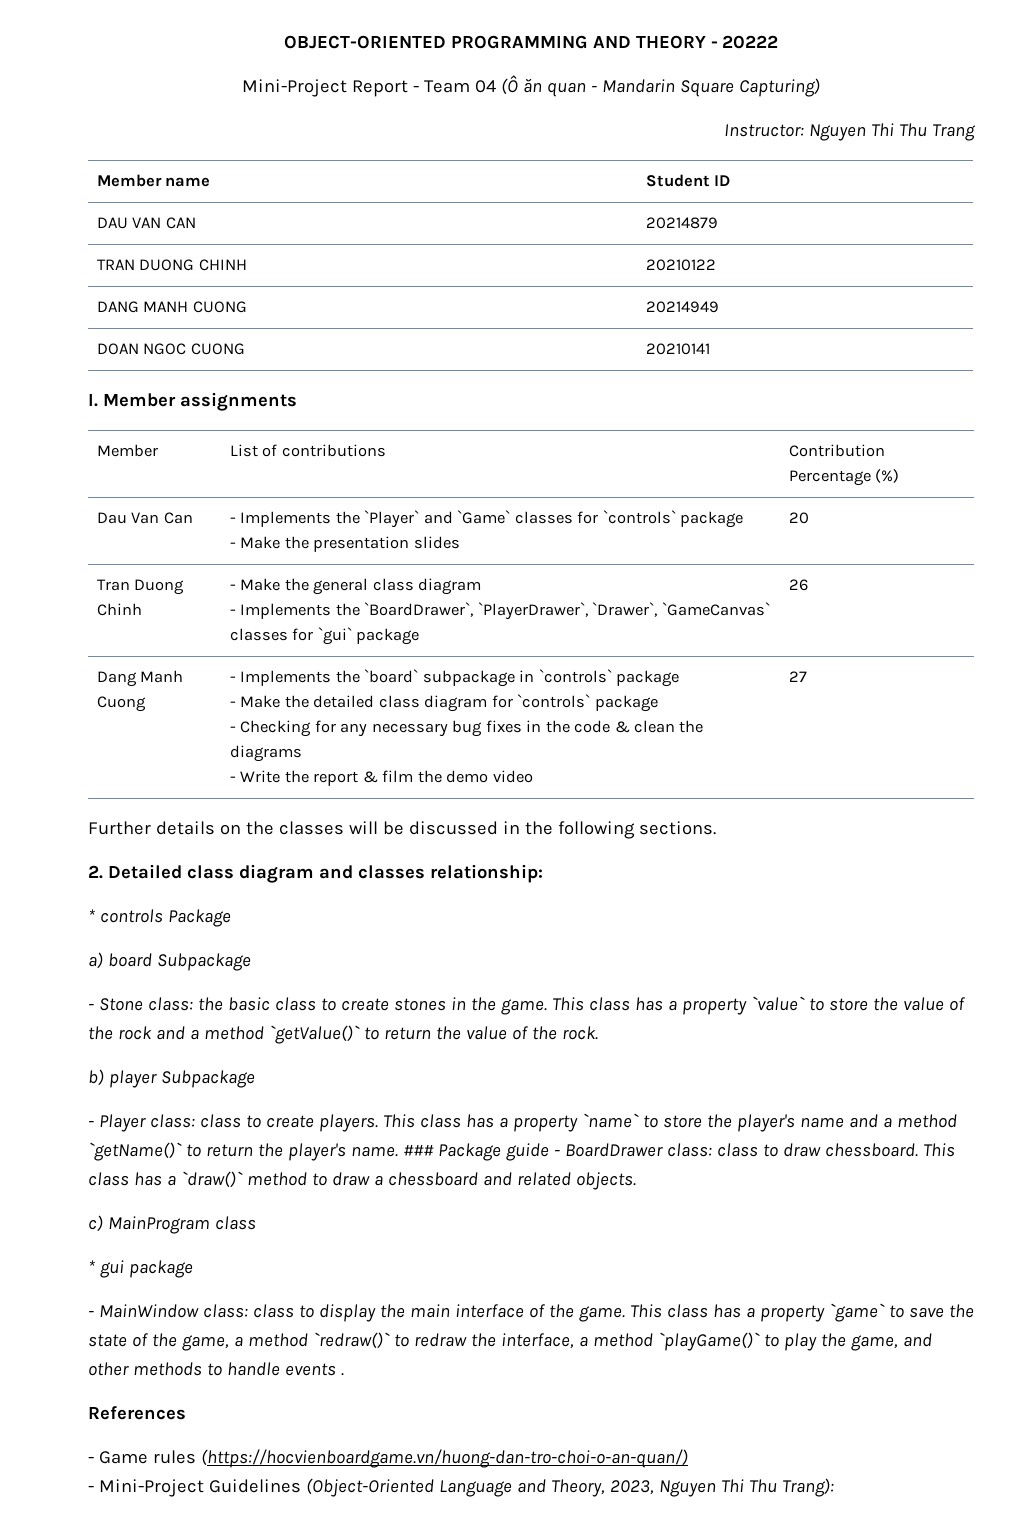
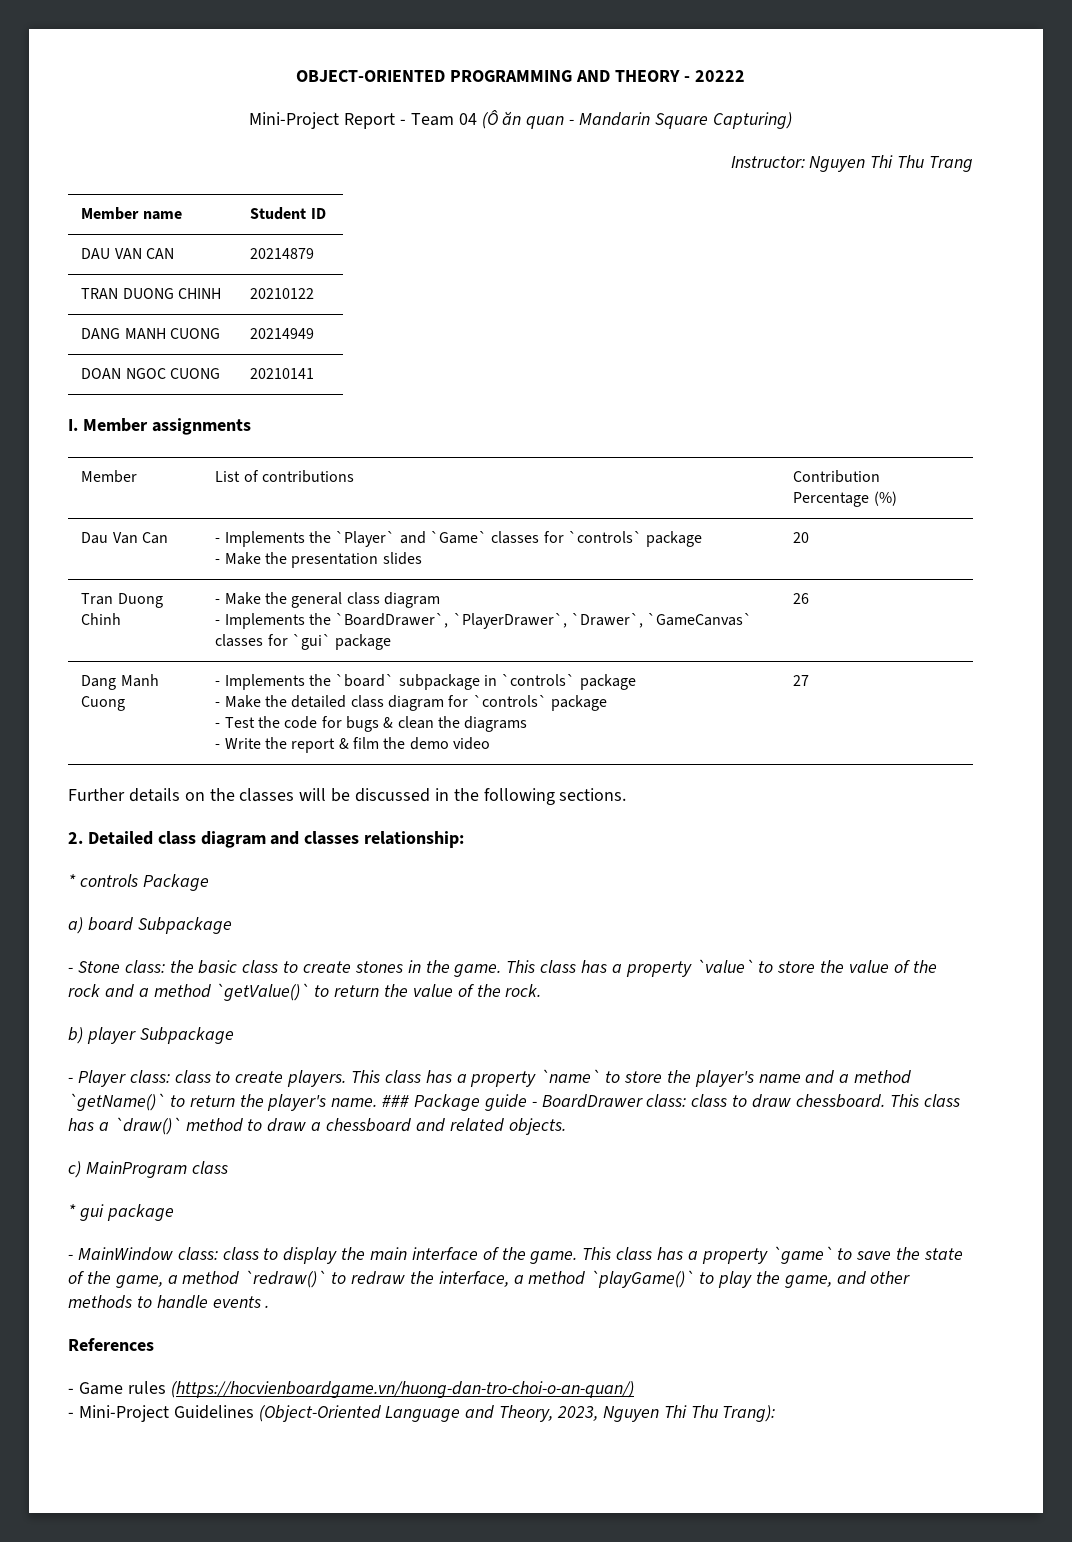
- - Checking for any necessary bug fixes in the code & clean the diagrams
+ - Test the code for bugs & clean the diagrams

